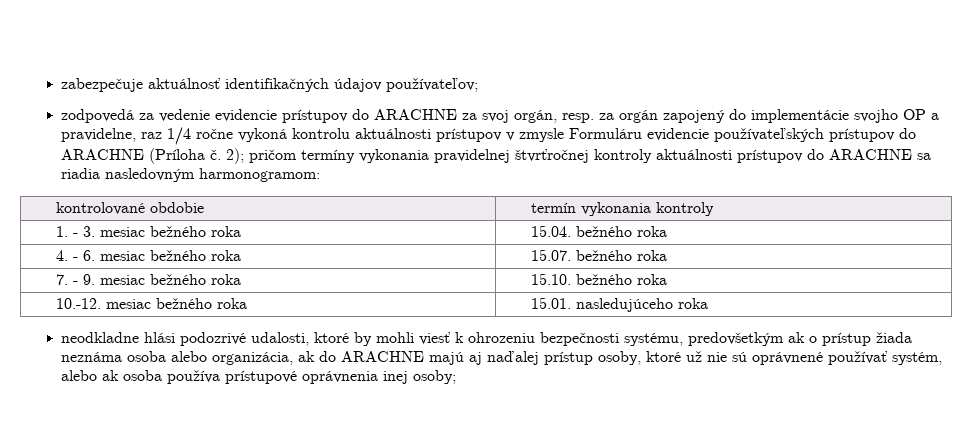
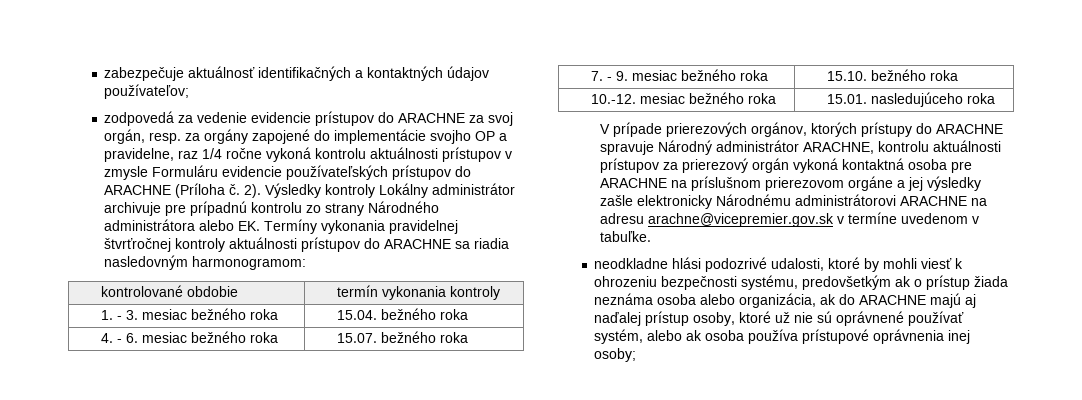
- zabezpečuje aktuálnosť identifikačných údajov používateľov;
+ zabezpečuje aktuálnosť identifikačných a kontaktných údajov používateľov;
- zodpovedá za vedenie evidencie prístupov do ARACHNE za svoj orgán, resp. za orgán zapojený do implementácie svojho OP a pravidelne, raz 1/4 ročne vykoná kontrolu aktuálnosti prístupov v zmysle Formuláru evidencie používateľských prístupov do ARACHNE (Príloha č.
+ zodpovedá za vedenie evidencie prístupov do ARACHNE za svoj orgán, resp. za orgány zapojené do implementácie svojho OP a pravidelne, raz 1/4 ročne vykoná kontrolu aktuálnosti prístupov v zmysle Formuláru evidencie používateľských prístupov do ARACHNE (Príloha č.
- 2); pričom termíny vykonania pravidelnej štvrťročnej kontroly aktuálnosti prístupov do ARACHNE sa riadia nasledovným harmonogramom:
+ 2). Výsledky kontroly Lokálny administrátor archivuje pre prípadnú kontrolu zo strany Národného administrátora alebo EK. Termíny vykonania pravidelnej štvrťročnej kontroly aktuálnosti prístupov do ARACHNE sa riadia nasledovným harmonogramom:
+ V prípade prierezových orgánov, ktorých prístupy do ARACHNE spravuje Národný administrátor ARACHNE, kontrolu aktuálnosti prístupov za prierezový orgán vykoná kontaktná osoba pre ARACHNE na príslušnom prierezovom orgáne a jej výsledky zašle elektronicky Národnému administrátorovi ARACHNE na adresu arachne@vicepremier.gov.sk v termíne uvedenom v tabuľke.

